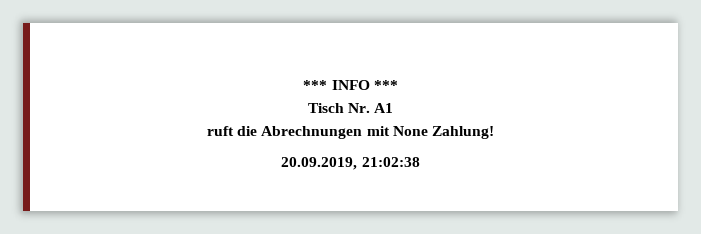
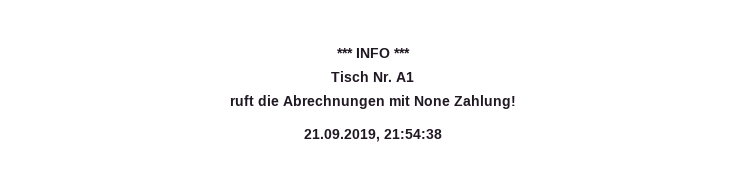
- 20.09.2019, 21:02:38
+ 21.09.2019, 21:54:38

